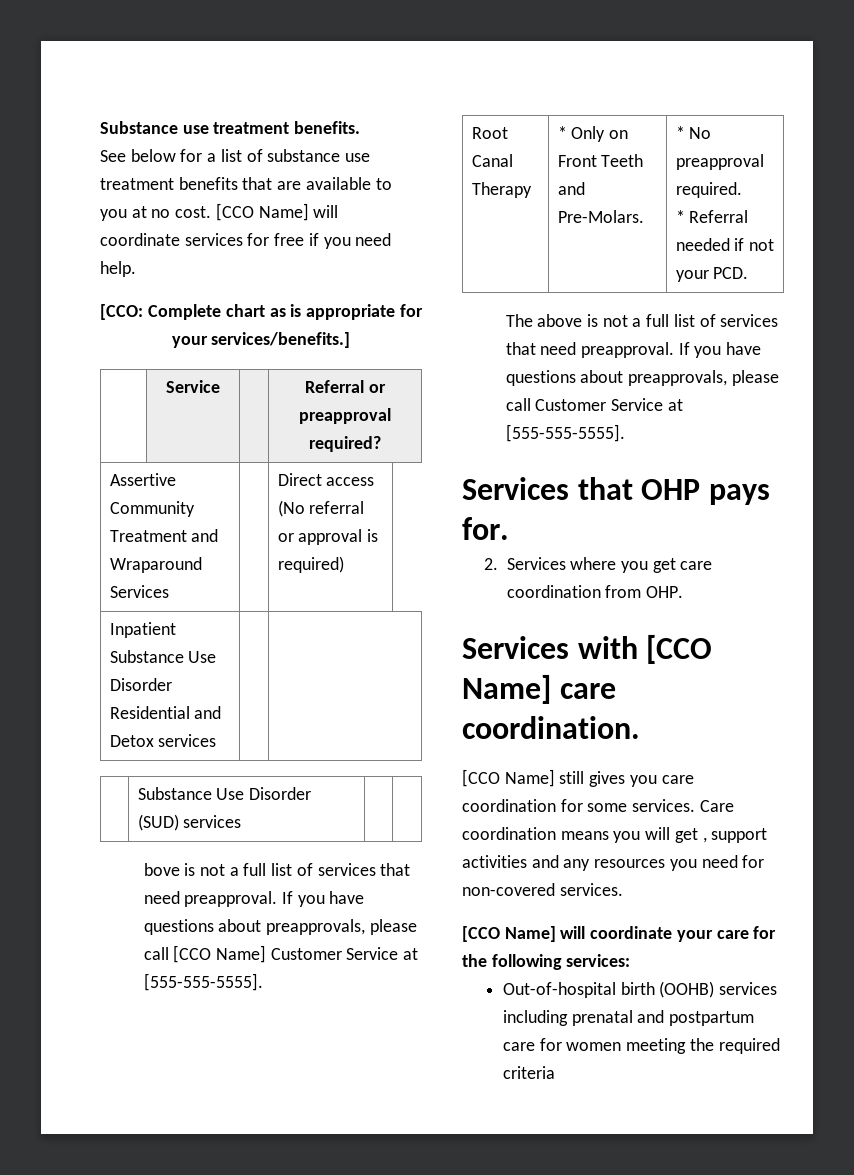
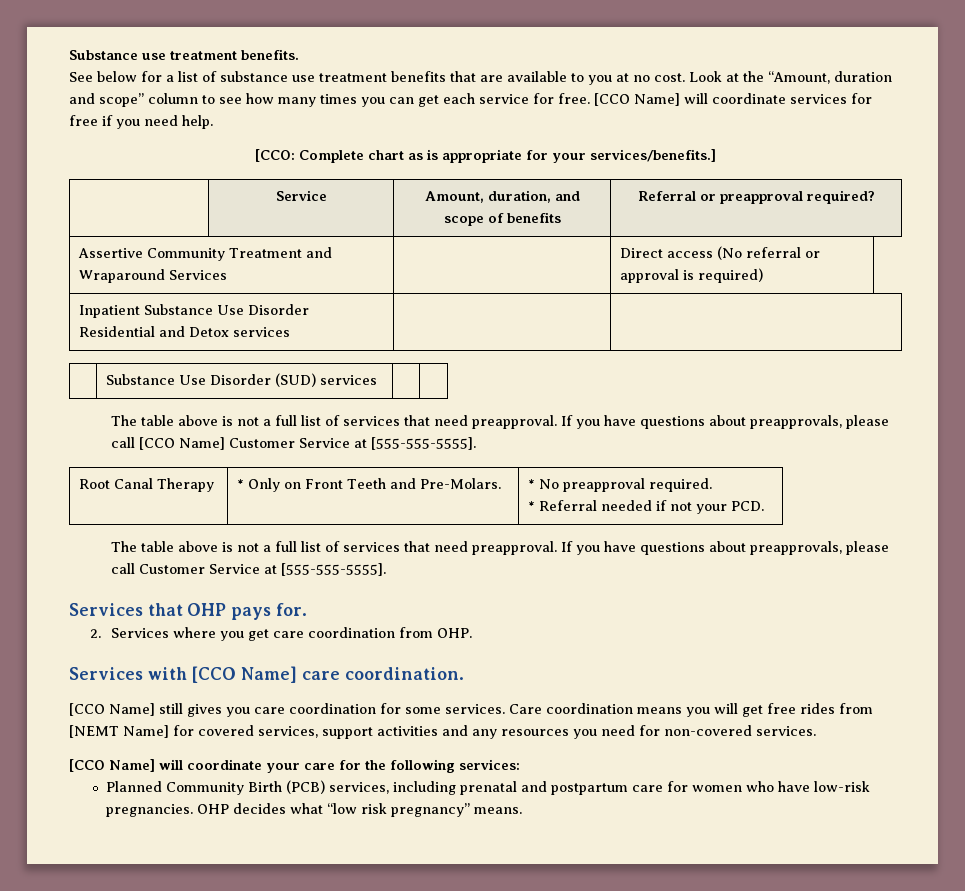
+ Look at the “Amount, duration and scope” column to see how many times you can get each service for free.
- | Service | | Referral or preapproval required?
+ | Service | Amount, duration, and scope of benefits | Referral or preapproval required?
  | Substance Use Disorder (SUD) services | |
- bove is not a full list of services that need preapproval.
+ The table above is not a full list of services that need preapproval.
  Root Canal Therapy | * Only on Front Teeth and Pre-Molars. | * No preapproval required.
  * Referral needed if not your PCD.
- The above is not a full list of services that need preapproval.
+ The table above is not a full list of services that need preapproval.
- Care coordination means you will get , support activities and any resources you need for non-covered services.
+ Care coordination means you will get free rides from [NEMT Name] for covered services, support activities and any resources you need for non-covered services.
- Out-of-hospital birth (OOHB) services including prenatal and postpartum care for women meeting the required criteria
+ Planned Community Birth (PCB) services, including prenatal and postpartum care for women who have low-risk pregnancies. OHP decides what “low risk pregnancy” means.

